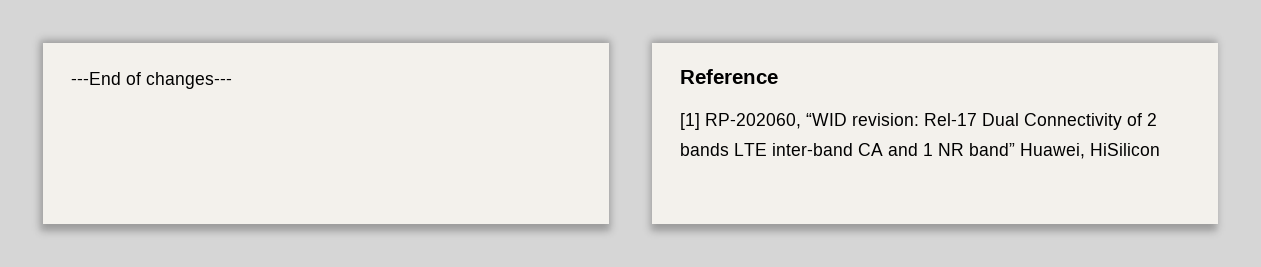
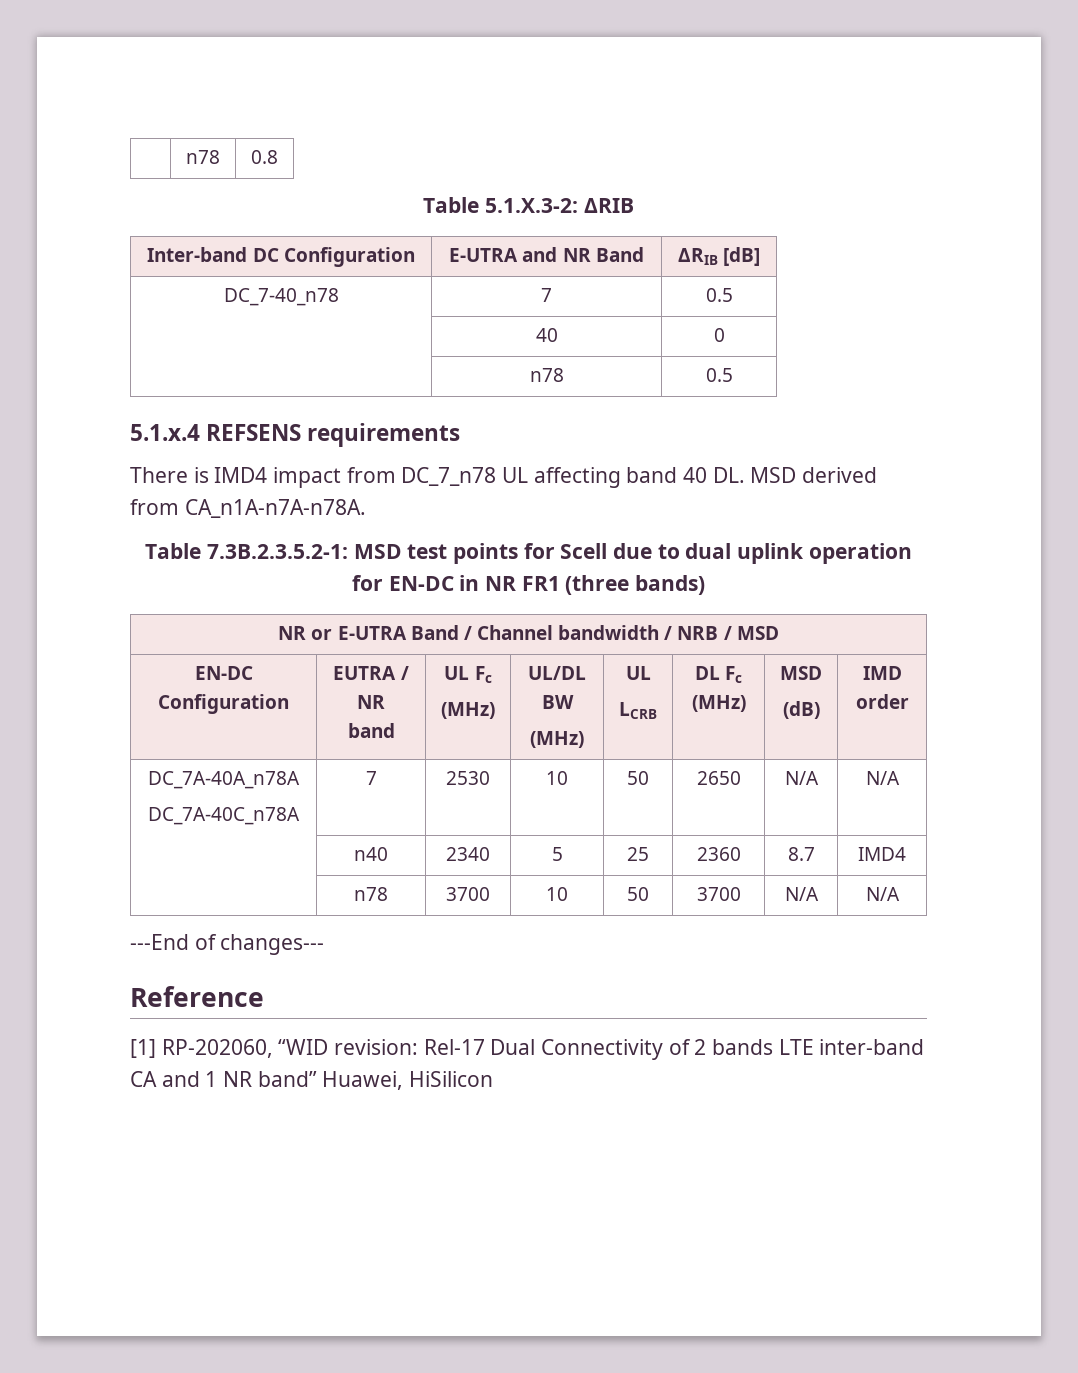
+ | n78 | 0.8
+ Table 5.1.X.3-2: ΔRIB
+ Inter-band DC Configuration | E-UTRA and NR Band | ΔRIB [dB]
+ DC_7-40_n78 | 7 | 0.5
+ | 40 | 0
+ | n78 | 0.5
+ 5.1.x.4 REFSENS requirements
+ There is IMD4 impact from DC_7_n78 UL affecting band 40 DL. MSD derived from CA_n1A-n7A-n78A.
+ Table 7.3B.2.3.5.2-1: MSD test points for Scell due to dual uplink operation for EN-DC in NR FR1 (three bands)
+ NR or E-UTRA Band / Channel bandwidth / NRB / MSD
+ EN-DC Configuration | EUTRA / NR band | UL Fc
+ (MHz) | UL/DL BW
+ (MHz) | UL
+ LCRB | DL Fc (MHz) | MSD
+ (dB) | IMD order
+ DC_7A-40A_n78A
+ DC_7A-40C_n78A | 7 | 2530 | 10 | 50 | 2650 | N/A | N/A
+ | n40 | 2340 | 5 | 25 | 2360 | 8.7 | IMD4
+ | n78 | 3700 | 10 | 50 | 3700 | N/A | N/A

